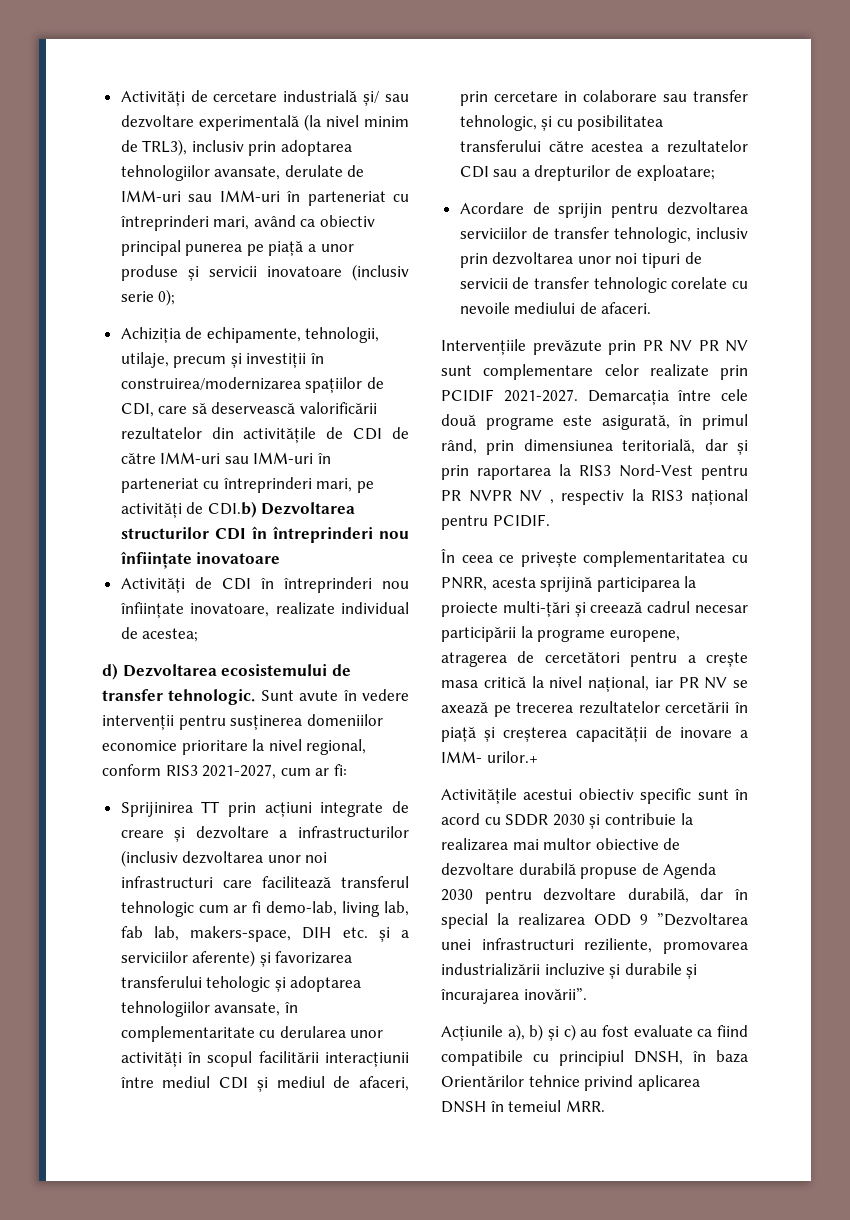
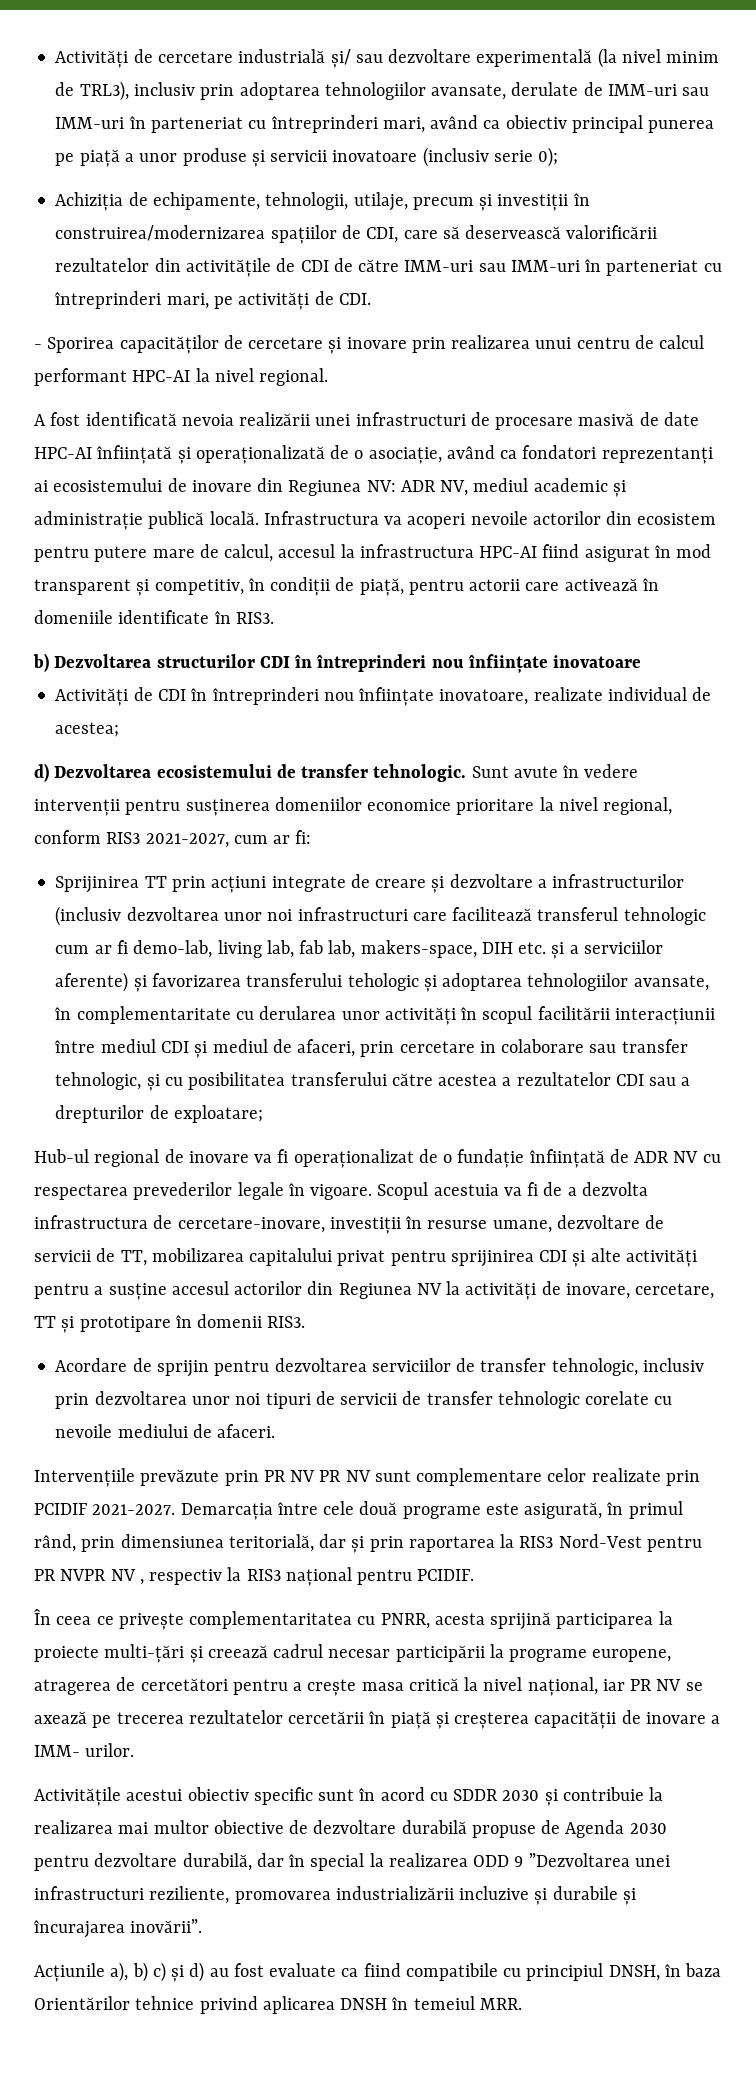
- Achiziția de echipamente, tehnologii, utilaje, precum și investiții în construirea/modernizarea spațiilor de CDI, care să deservească valorificării rezultatelor din activitățile de CDI de către IMM-uri sau IMM-uri în parteneriat cu întreprinderi mari, pe activități de CDI.b) Dezvoltarea structurilor CDI în întreprinderi nou înființate inovatoare
+ Achiziția de echipamente, tehnologii, utilaje, precum și investiții în construirea/modernizarea spațiilor de CDI, care să deservească valorificării rezultatelor din activitățile de CDI de către IMM-uri sau IMM-uri în parteneriat cu întreprinderi mari, pe activități de CDI.
+ - Sporirea capacităților de cercetare și inovare prin realizarea unui centru de calcul performant HPC-AI la nivel regional.
+ A fost identificată nevoia realizării unei infrastructuri de procesare masivă de date HPC-AI înființată și operaționalizată de o asociație, având ca fondatori reprezentanți ai ecosistemului de inovare din Regiunea NV: ADR NV, mediul academic și administrație publică locală. Infrastructura va acoperi nevoile actorilor din ecosistem pentru putere mare de calcul, accesul la infrastructura HPC-AI fiind asigurat în mod transparent și competitiv, în condiții de piață, pentru actorii care activează în domeniile identificate în RIS3.
+ b) Dezvoltarea structurilor CDI în întreprinderi nou înființate inovatoare
+ Hub-ul regional de inovare va fi operaționalizat de o fundație înființată de ADR NV cu respectarea prevederilor legale în vigoare. Scopul acestuia va fi de a dezvolta infrastructura de cercetare-inovare, investiții în resurse umane, dezvoltare de servicii de TT, mobilizarea capitalului privat pentru sprijinirea CDI și alte activități pentru a susține accesul actorilor din Regiunea NV la activități de inovare, cercetare, TT și prototipare în domenii RIS3.
- În ceea ce privește complementaritatea cu PNRR, acesta sprijină participarea la proiecte multi-țări și creează cadrul necesar participării la programe europene, atragerea de cercetători pentru a crește masa critică la nivel național, iar PR NV se axează pe trecerea rezultatelor cercetării în piață și creșterea capacității de inovare a IMM- urilor.+
+ În ceea ce privește complementaritatea cu PNRR, acesta sprijină participarea la proiecte multi-țări și creează cadrul necesar participării la programe europene, atragerea de cercetători pentru a crește masa critică la nivel național, iar PR NV se axează pe trecerea rezultatelor cercetării în piață și creșterea capacității de inovare a IMM- urilor.
- Acțiunile a), b) și c) au fost evaluate ca fiind compatibile cu principiul DNSH, în baza Orientărilor tehnice privind aplicarea DNSH în temeiul MRR.
+ Acțiunile a), b) c) și d) au fost evaluate ca fiind compatibile cu principiul DNSH, în baza Orientărilor tehnice privind aplicarea DNSH în temeiul MRR.

